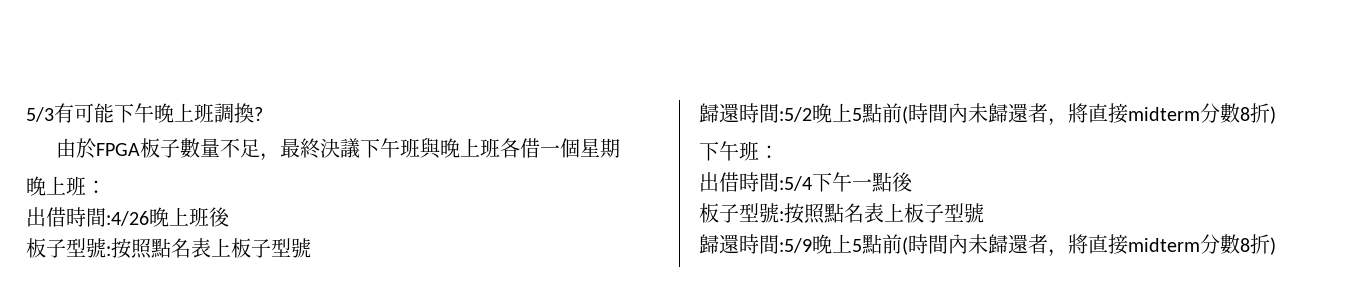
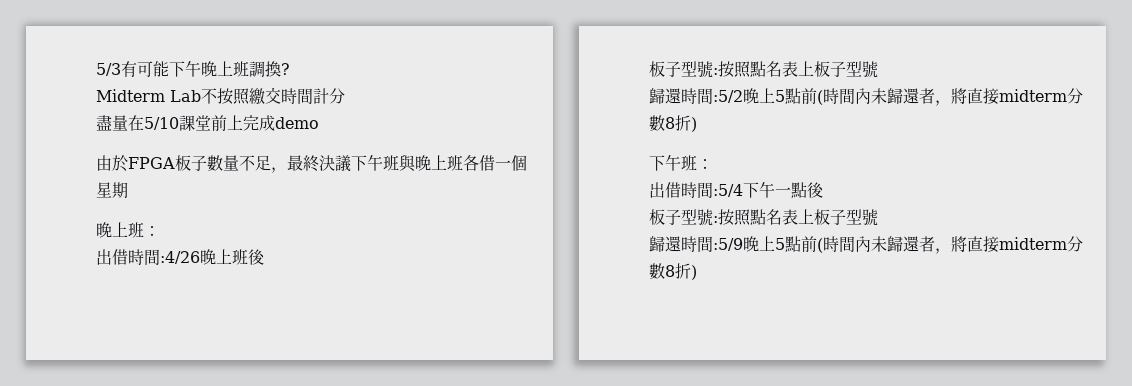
+ Midterm Lab不按照繳交時間計分
+ 盡量在5/10課堂前上完成demo

